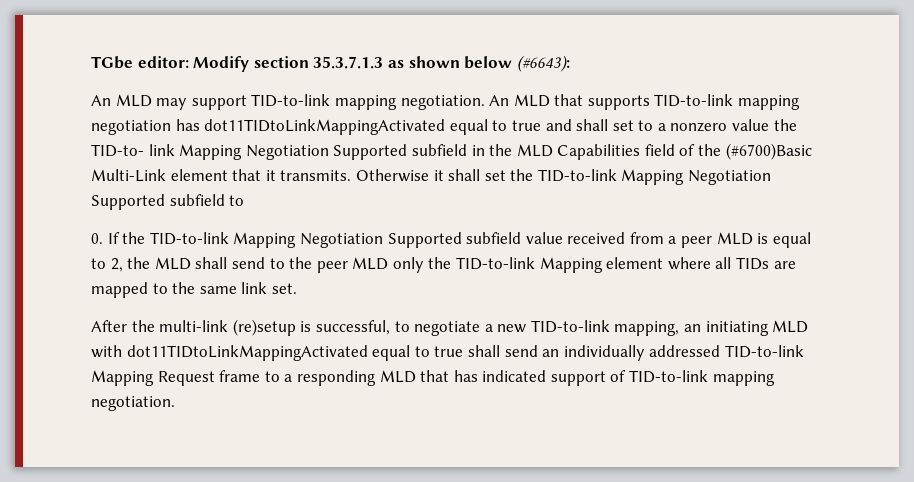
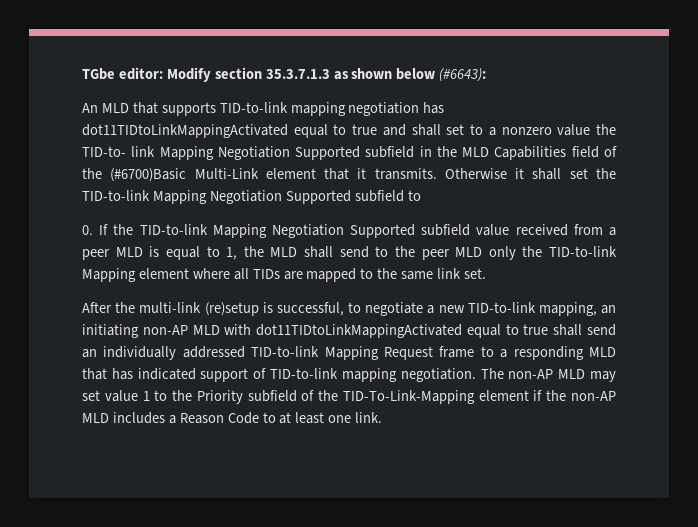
- An MLD may support TID-to-link mapping negotiation. An MLD that supports TID-to-link mapping negotiation has dot11TIDtoLinkMappingActivated equal to true and shall set to a nonzero value the TID-to- link Mapping Negotiation Supported subfield in the MLD Capabilities field of the (#6700)Basic Multi-Link element that it transmits.
+ An MLD that supports TID-to-link mapping negotiation has dot11TIDtoLinkMappingActivated equal to true and shall set to a nonzero value the TID-to- link Mapping Negotiation Supported subfield in the MLD Capabilities field of the (#6700)Basic Multi-Link element that it transmits.
- 0. If the TID-to-link Mapping Negotiation Supported subfield value received from a peer MLD is equal to 2, the MLD shall send to the peer MLD only the TID-to-link Mapping element where all TIDs are mapped to the same link set.
+ 0. If the TID-to-link Mapping Negotiation Supported subfield value received from a peer MLD is equal to 1, the MLD shall send to the peer MLD only the TID-to-link Mapping element where all TIDs are mapped to the same link set.
- After the multi-link (re)setup is successful, to negotiate a new TID-to-link mapping, an initiating MLD with dot11TIDtoLinkMappingActivated equal to true shall send an individually addressed TID-to-link Mapping Request frame to a responding MLD that has indicated support of TID-to-link mapping negotiation.
+ After the multi-link (re)setup is successful, to negotiate a new TID-to-link mapping, an initiating non-AP MLD with dot11TIDtoLinkMappingActivated equal to true shall send an individually addressed TID-to-link Mapping Request frame to a responding MLD that has indicated support of TID-to-link mapping negotiation.
+ The non-AP MLD may set value 1 to the Priority subfield of the TID-To-Link-Mapping element if the non-AP MLD includes a Reason Code to at least one link.

